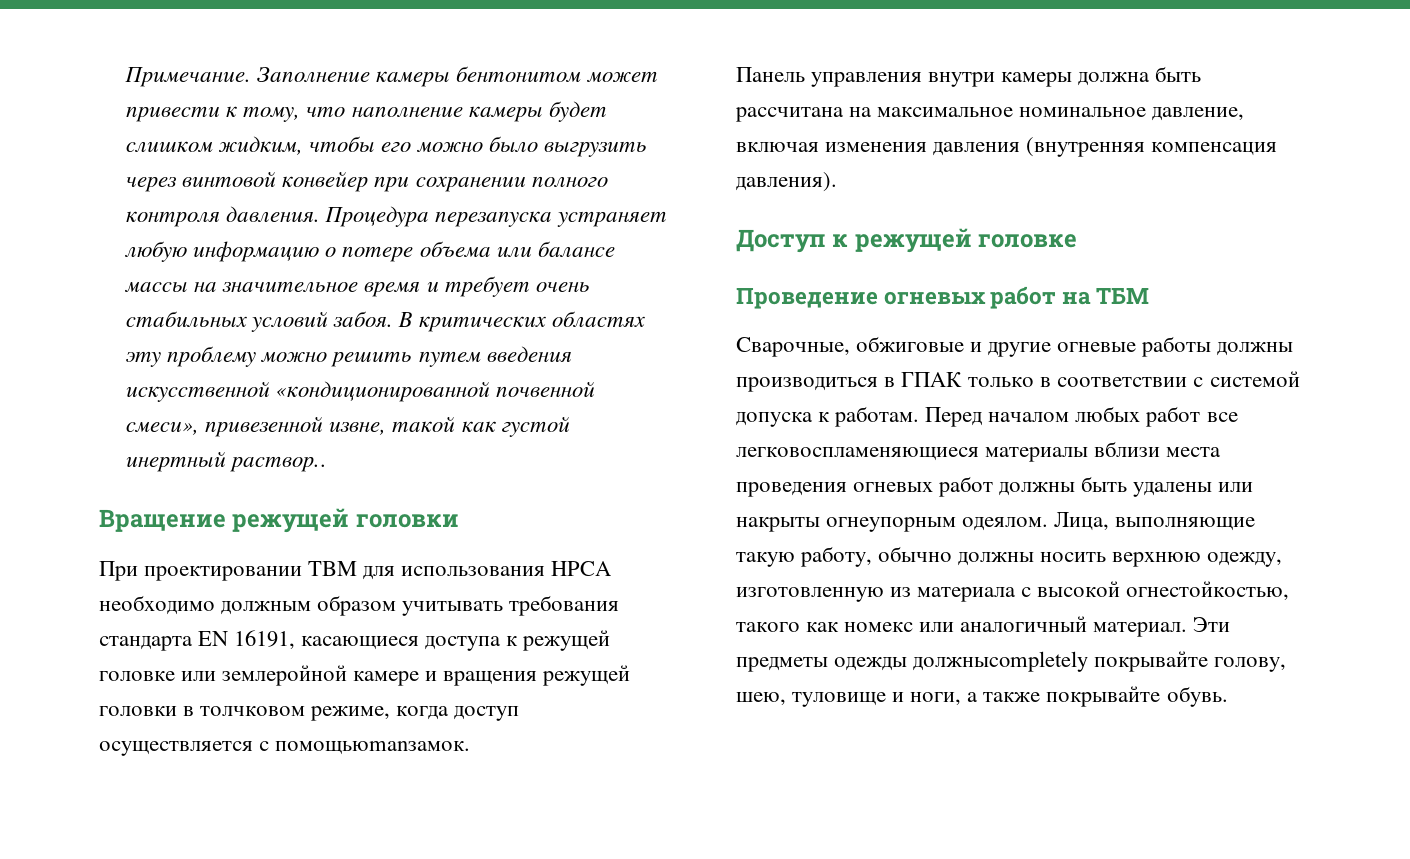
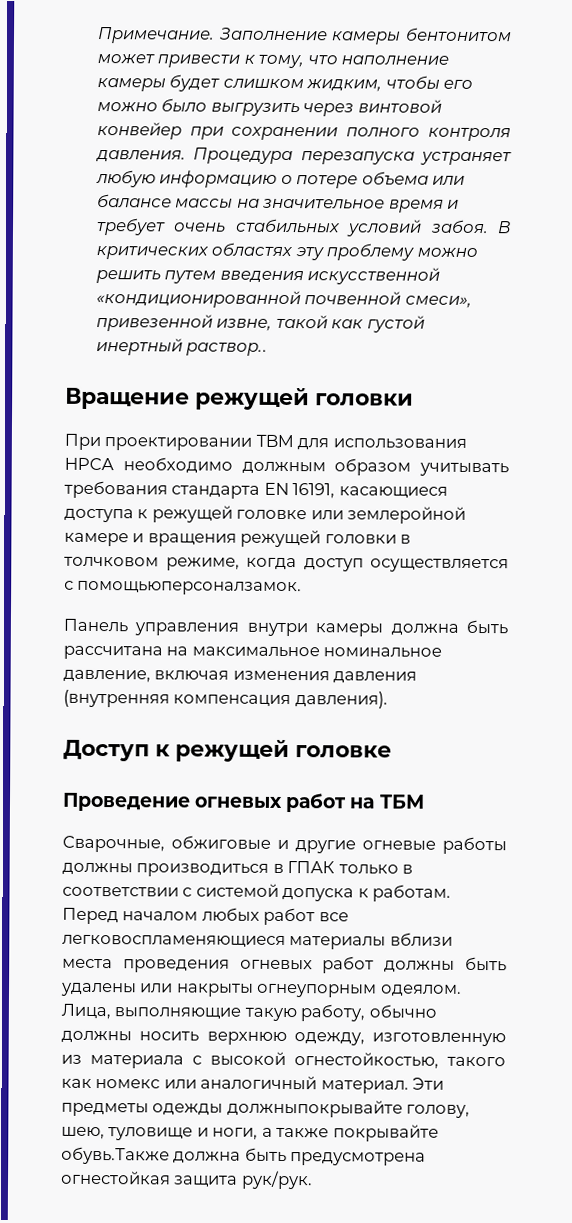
- При проектировании TBM для использования HPCA необходимо должным образом учитывать требования стандарта EN 16191, касающиеся доступа к режущей головке или землеройной камере и вращения режущей головки в толчковом режиме, когда доступ осуществляется с помощьюmanзамок.
+ При проектировании TBM для использования HPCA необходимо должным образом учитывать требования стандарта EN 16191, касающиеся доступа к режущей головке или землеройной камере и вращения режущей головки в толчковом режиме, когда доступ осуществляется с помощьюперсоналзамок.
- Эти предметы одежды должныcompletely покрывайте голову, шею, туловище и ноги, а также покрывайте обувь.
+ Эти предметы одежды должныпокрывайте голову, шею, туловище и ноги, а также покрывайте обувь.Также должна быть предусмотрена огнестойкая защита рук/рук.

